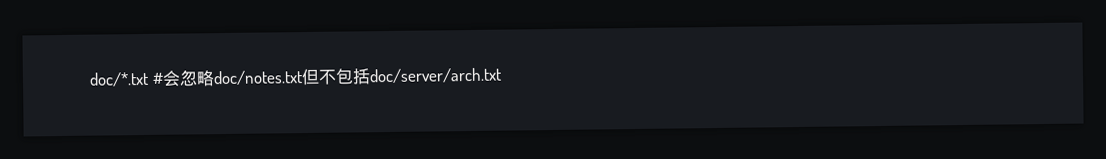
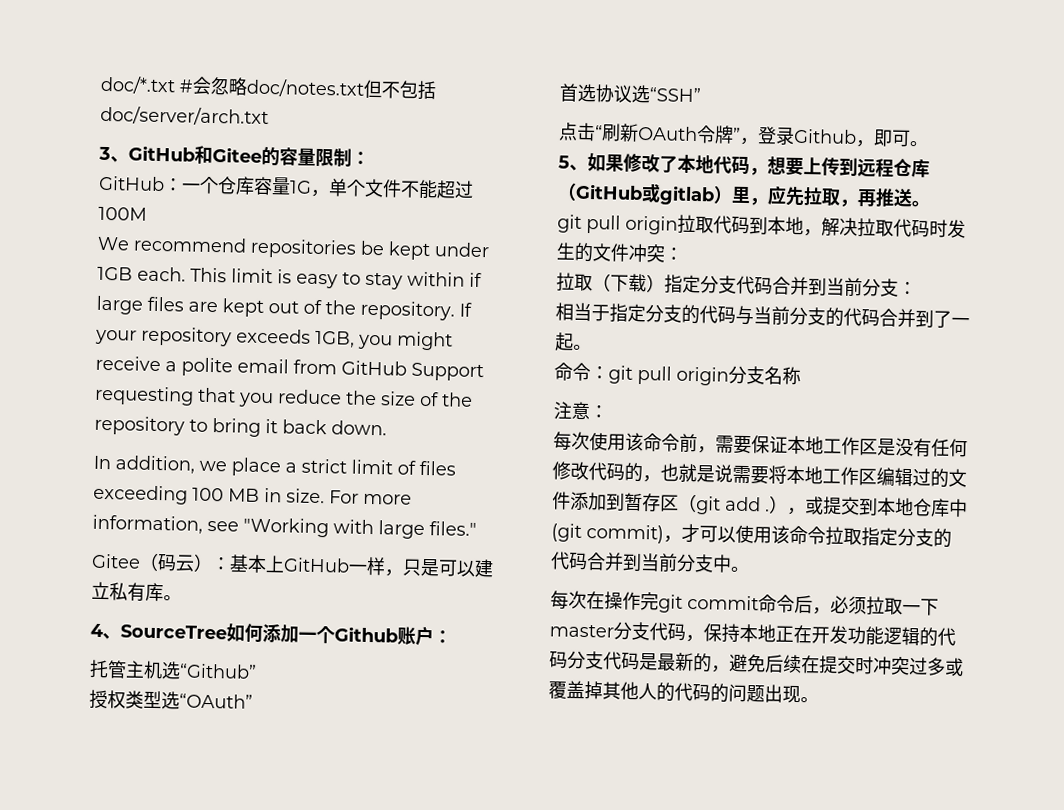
+ 3、GitHub和Gitee的容量限制：
+ GitHub：一个仓库容量1G，单个文件不能超过100M
+ We recommend repositories be kept under 1GB each. This limit is easy to stay within if large files are kept out of the repository. If your repository exceeds 1GB, you might receive a polite email from GitHub Support requesting that you reduce the size of the repository to bring it back down.
+ In addition, we place a strict limit of files exceeding 100 MB in size. For more information, see "Working with large files."
+ Gitee（码云）：基本上GitHub一样，只是可以建立私有库。
+ 4、SourceTree如何添加一个Github账户：
+ 托管主机选“Github”
+ 授权类型选“OAuth”
+ 首选协议选“SSH”
+ 点击“刷新OAuth令牌”，登录Github，即可。
+ 5、如果修改了本地代码，想要上传到远程仓库（GitHub或gitlab）里，应先拉取，再推送。
+ git pull origin拉取代码到本地，解决拉取代码时发生的文件冲突：
+ 拉取（下载）指定分支代码合并到当前分支：
+ 相当于指定分支的代码与当前分支的代码合并到了一起。
+ 命令：git pull origin分支名称
+ 注意：
+ 每次使用该命令前，需要保证本地工作区是没有任何修改代码的，也就是说需要将本地工作区编辑过的文件添加到暂存区（git add .），或提交到本地仓库中(git commit)，才可以使用该命令拉取指定分支的代码合并到当前分支中。
+ 每次在操作完git commit命令后，必须拉取一下master分支代码，保持本地正在开发功能逻辑的代码分支代码是最新的，避免后续在提交时冲突过多或覆盖掉其他人的代码的问题出现。

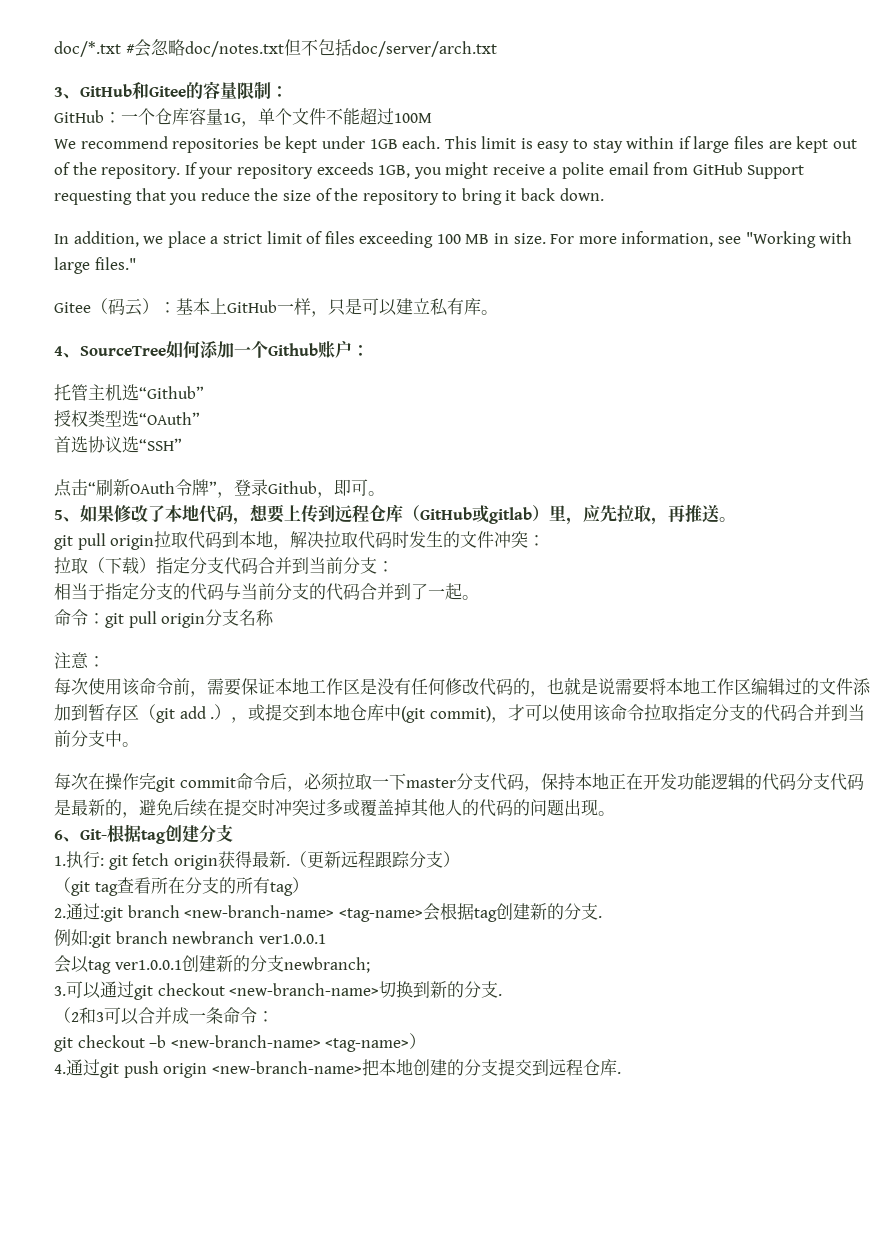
+ 6、Git-根据tag创建分支
+ 1.执行: git fetch origin获得最新.（更新远程跟踪分支）
+ （git tag查看所在分支的所有tag）
+ 2.通过:git branch <new-branch-name> <tag-name>会根据tag创建新的分支.
+ 例如:git branch newbranch ver1.0.0.1
+ 会以tag ver1.0.0.1创建新的分支newbranch;
+ 3.可以通过git checkout <new-branch-name>切换到新的分支.
+ （2和3可以合并成一条命令：
+ git checkout –b <new-branch-name> <tag-name>）
+ 4.通过git push origin <new-branch-name>把本地创建的分支提交到远程仓库.

